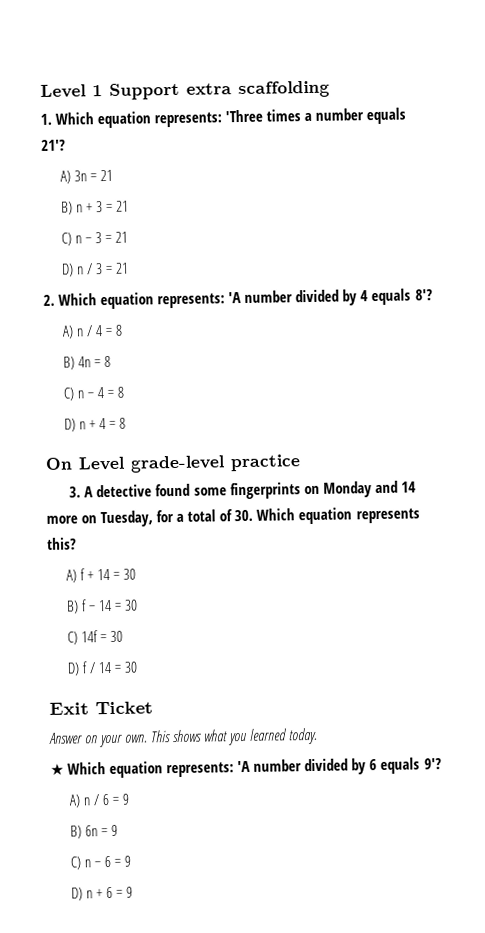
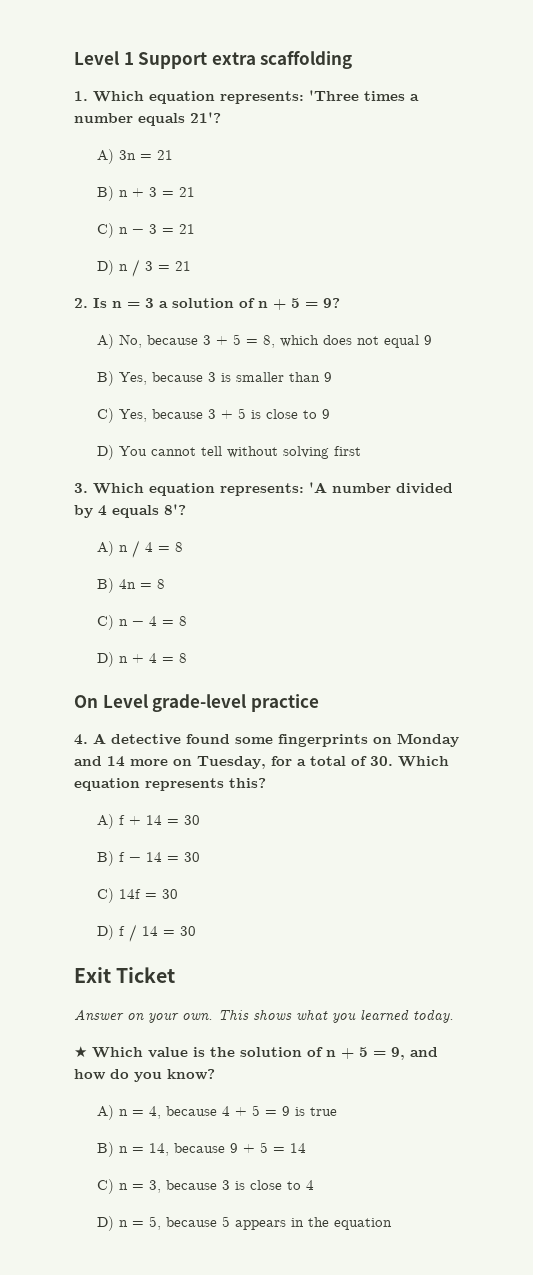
- 2. Which equation represents: 'A number divided by 4 equals 8'?
+ 2. Is n = 3 a solution of n + 5 = 9?
+ A) No, because 3 + 5 = 8, which does not equal 9
+ B) Yes, because 3 is smaller than 9
+ C) Yes, because 3 + 5 is close to 9
+ D) You cannot tell without solving first
+ 3. Which equation represents: 'A number divided by 4 equals 8'?
- 3. A detective found some fingerprints on Monday and 14 more on Tuesday, for a total of 30. Which equation represents this?
+ 4. A detective found some fingerprints on Monday and 14 more on Tuesday, for a total of 30. Which equation represents this?
- ★ Which equation represents: 'A number divided by 6 equals 9'?
- A) n / 6 = 9
- B) 6n = 9
- C) n − 6 = 9
- D) n + 6 = 9
+ ★ Which value is the solution of n + 5 = 9, and how do you know?
+ A) n = 4, because 4 + 5 = 9 is true
+ B) n = 14, because 9 + 5 = 14
+ C) n = 3, because 3 is close to 4
+ D) n = 5, because 5 appears in the equation

